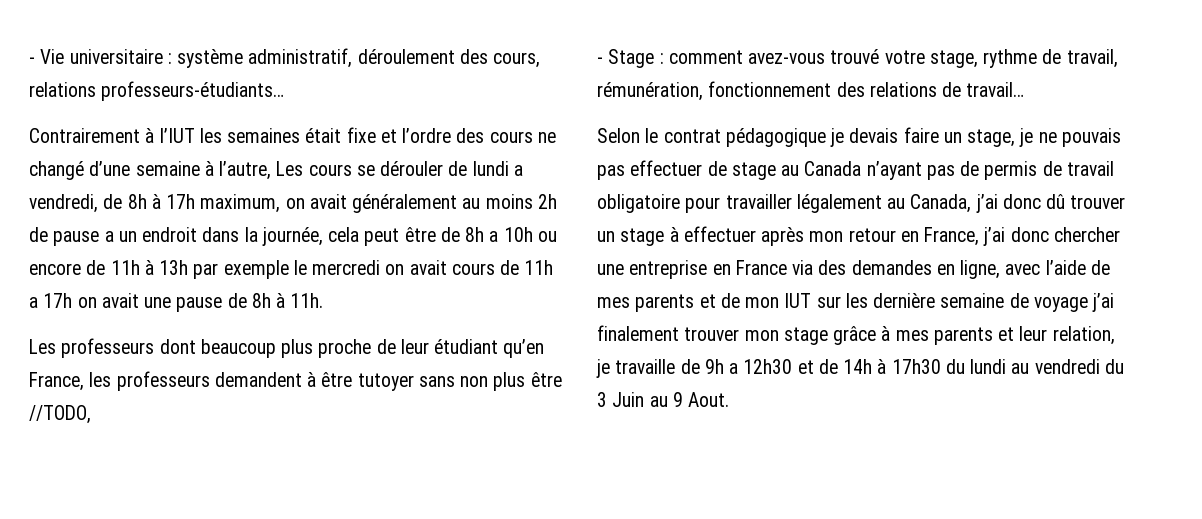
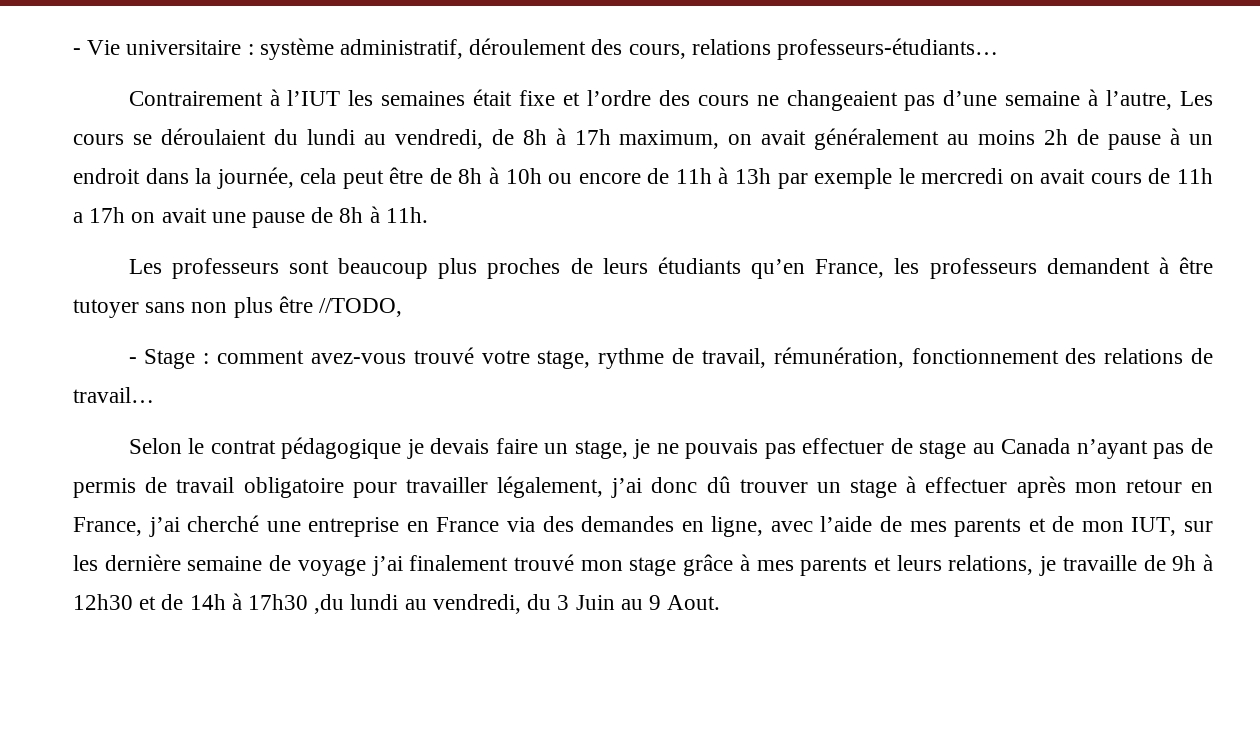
- Contrairement à l’IUT les semaines était fixe et l’ordre des cours ne changé d’une semaine à l’autre, Les cours se dérouler de lundi a vendredi, de 8h à 17h maximum, on avait généralement au moins 2h de pause a un endroit dans la journée, cela peut être de 8h a 10h ou encore de 11h à 13h par exemple le mercredi on avait cours de 11h a 17h on avait une pause de 8h à 11h.
+ Contrairement à l’IUT les semaines était fixe et l’ordre des cours ne changeaient pas d’une semaine à l’autre, Les cours se déroulaient du lundi au vendredi, de 8h à 17h maximum, on avait généralement au moins 2h de pause à un endroit dans la journée, cela peut être de 8h à 10h ou encore de 11h à 13h par exemple le mercredi on avait cours de 11h a 17h on avait une pause de 8h à 11h.
- Les professeurs dont beaucoup plus proche de leur étudiant qu’en France, les professeurs demandent à être tutoyer sans non plus être //TODO,
+ Les professeurs sont beaucoup plus proches de leurs étudiants qu’en France, les professeurs demandent à être tutoyer sans non plus être //TODO,
- Selon le contrat pédagogique je devais faire un stage, je ne pouvais pas effectuer de stage au Canada n’ayant pas de permis de travail obligatoire pour travailler légalement au Canada, j’ai donc dû trouver un stage à effectuer après mon retour en France, j’ai donc chercher une entreprise en France via des demandes en ligne, avec l’aide de mes parents et de mon IUT sur les dernière semaine de voyage j’ai finalement trouver mon stage grâce à mes parents et leur relation, je travaille de 9h a 12h30 et de 14h à 17h30 du lundi au vendredi du 3 Juin au 9 Aout.
+ Selon le contrat pédagogique je devais faire un stage, je ne pouvais pas effectuer de stage au Canada n’ayant pas de permis de travail obligatoire pour travailler légalement, j’ai donc dû trouver un stage à effectuer après mon retour en France, j’ai cherché une entreprise en France via des demandes en ligne, avec l’aide de mes parents et de mon IUT, sur les dernière semaine de voyage j’ai finalement trouvé mon stage grâce à mes parents et leurs relations, je travaille de 9h à 12h30 et de 14h à 17h30 ,du lundi au vendredi, du 3 Juin au 9 Aout.

